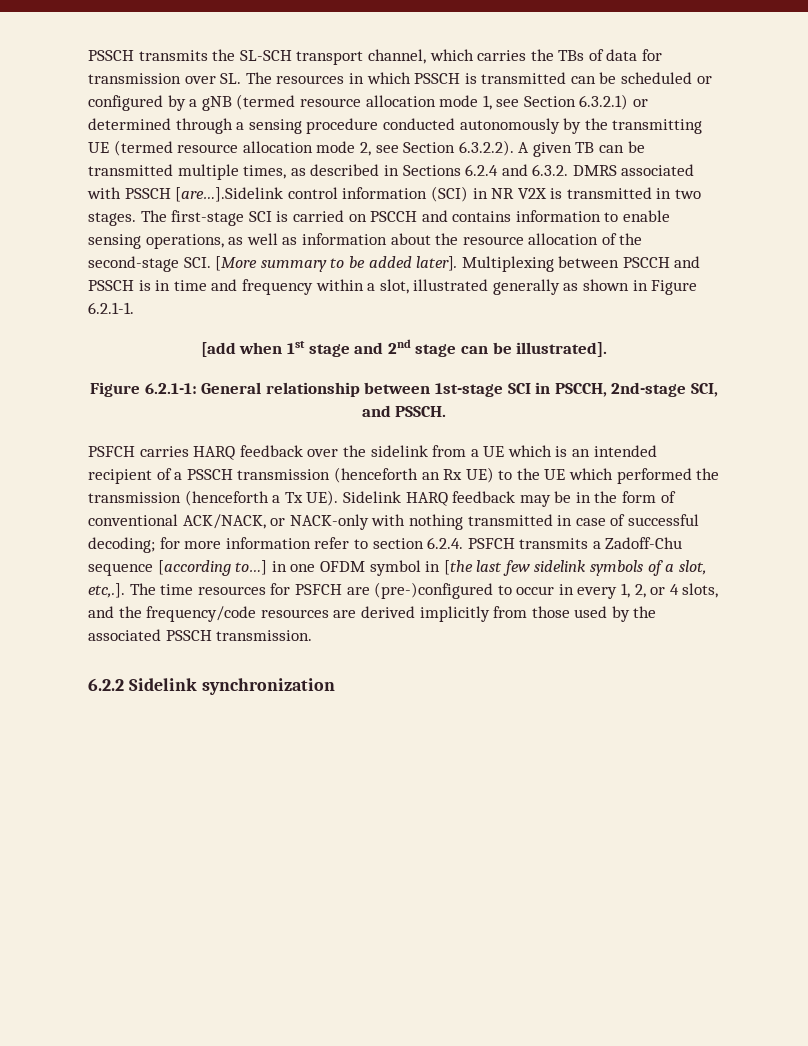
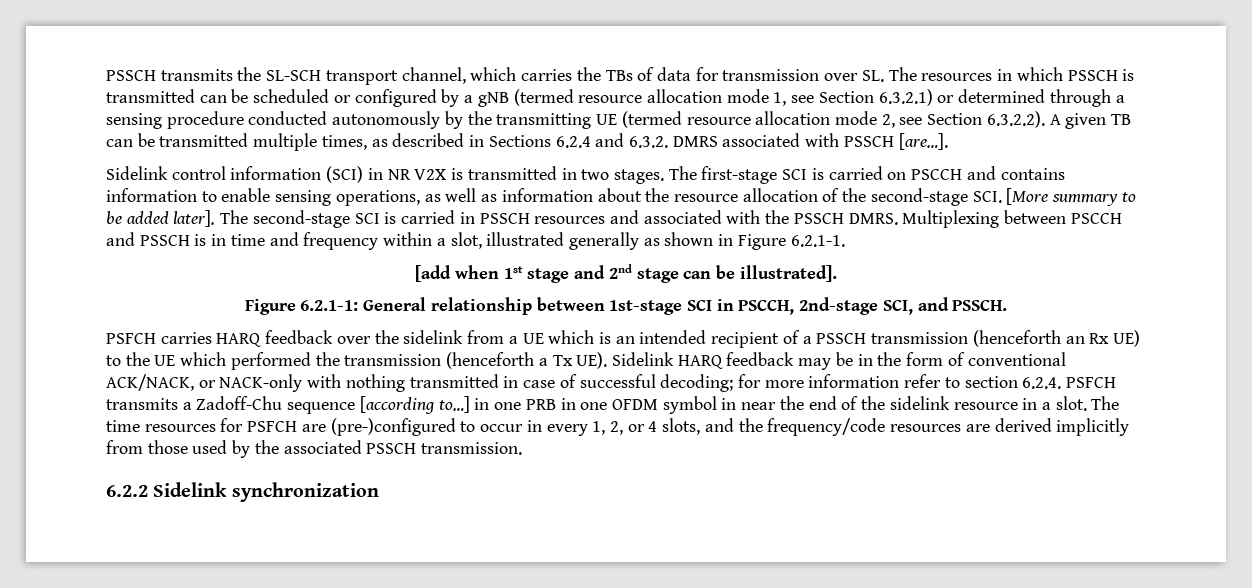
- PSSCH transmits the SL-SCH transport channel, which carries the TBs of data for transmission over SL. The resources in which PSSCH is transmitted can be scheduled or configured by a gNB (termed resource allocation mode 1, see Section 6.3.2.1) or determined through a sensing procedure conducted autonomously by the transmitting UE (termed resource allocation mode 2, see Section 6.3.2.2). A given TB can be transmitted multiple times, as described in Sections 6.2.4 and 6.3.2. DMRS associated with PSSCH [are…].Sidelink control information (SCI) in NR V2X is transmitted in two stages.
+ PSSCH transmits the SL-SCH transport channel, which carries the TBs of data for transmission over SL. The resources in which PSSCH is transmitted can be scheduled or configured by a gNB (termed resource allocation mode 1, see Section 6.3.2.1) or determined through a sensing procedure conducted autonomously by the transmitting UE (termed resource allocation mode 2, see Section 6.3.2.2). A given TB can be transmitted multiple times, as described in Sections 6.2.4 and 6.3.2. DMRS associated with PSSCH [are…].
+ Sidelink control information (SCI) in NR V2X is transmitted in two stages.
+ The second-stage SCI is carried in PSSCH resources and associated with the PSSCH DMRS.
- for more information refer to section 6.2.4. PSFCH transmits a Zadoff-Chu sequence [according to…] in one OFDM symbol in [the last few sidelink symbols of a slot, etc,.]. The time resources for PSFCH are (pre-)configured to occur in every 1, 2, or 4 slots, and the frequency/code resources are derived implicitly from those used by the associated PSSCH transmission.
+ for more information refer to section 6.2.4. PSFCH transmits a Zadoff-Chu sequence [according to…] in one PRB in one OFDM symbol in near the end of the sidelink resource in a slot. The time resources for PSFCH are (pre-)configured to occur in every 1, 2, or 4 slots, and the frequency/code resources are derived implicitly from those used by the associated PSSCH transmission.

